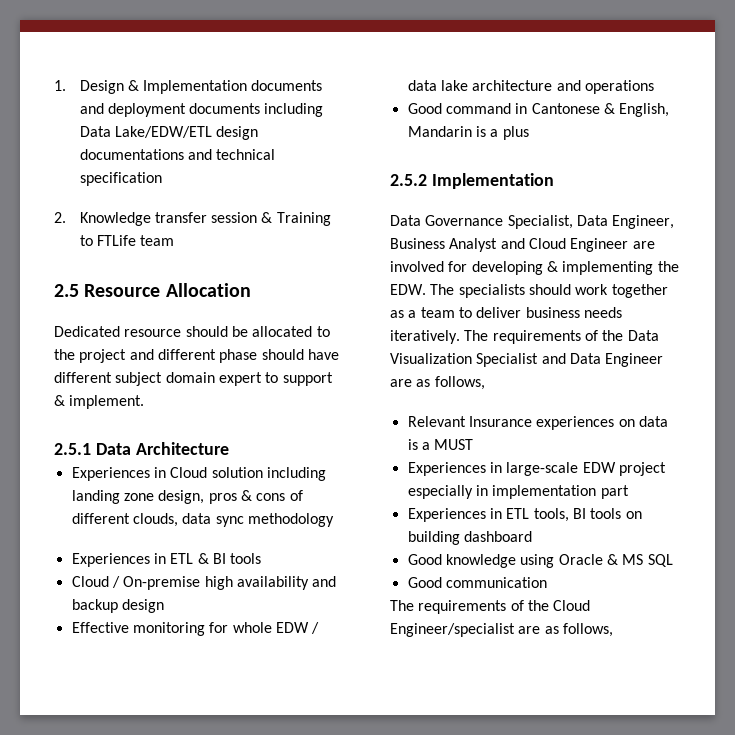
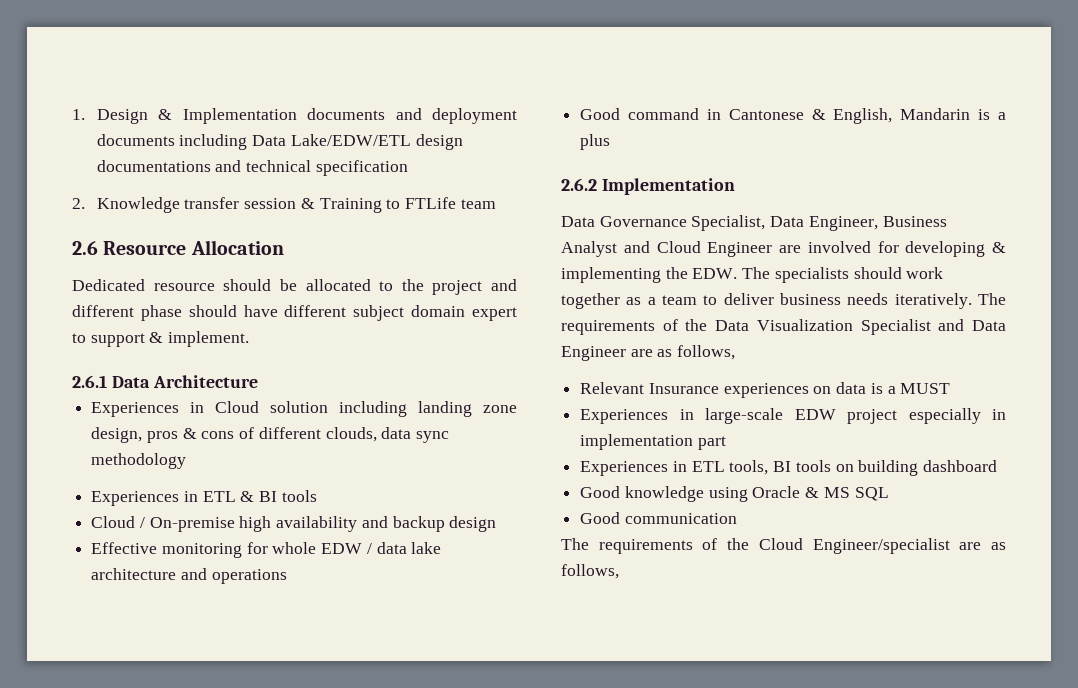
- 2.5 Resource Allocation
+ 2.6 Resource Allocation
- 2.5.1 Data Architecture
+ 2.6.1 Data Architecture
- 2.5.2 Implementation
+ 2.6.2 Implementation

